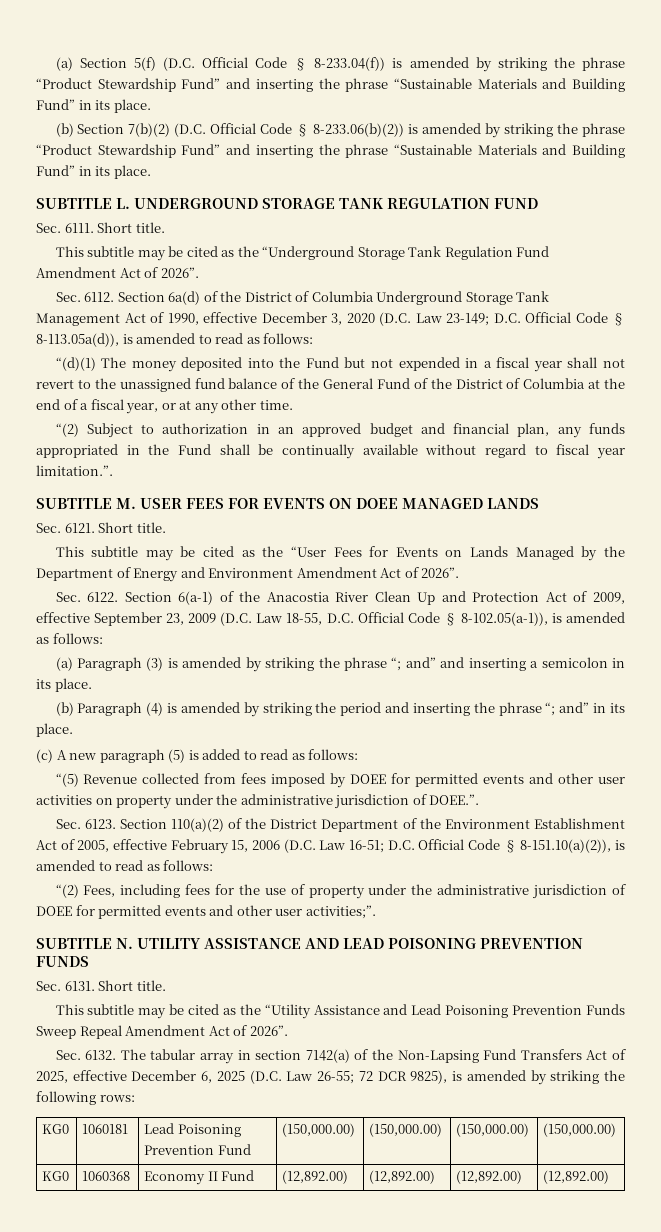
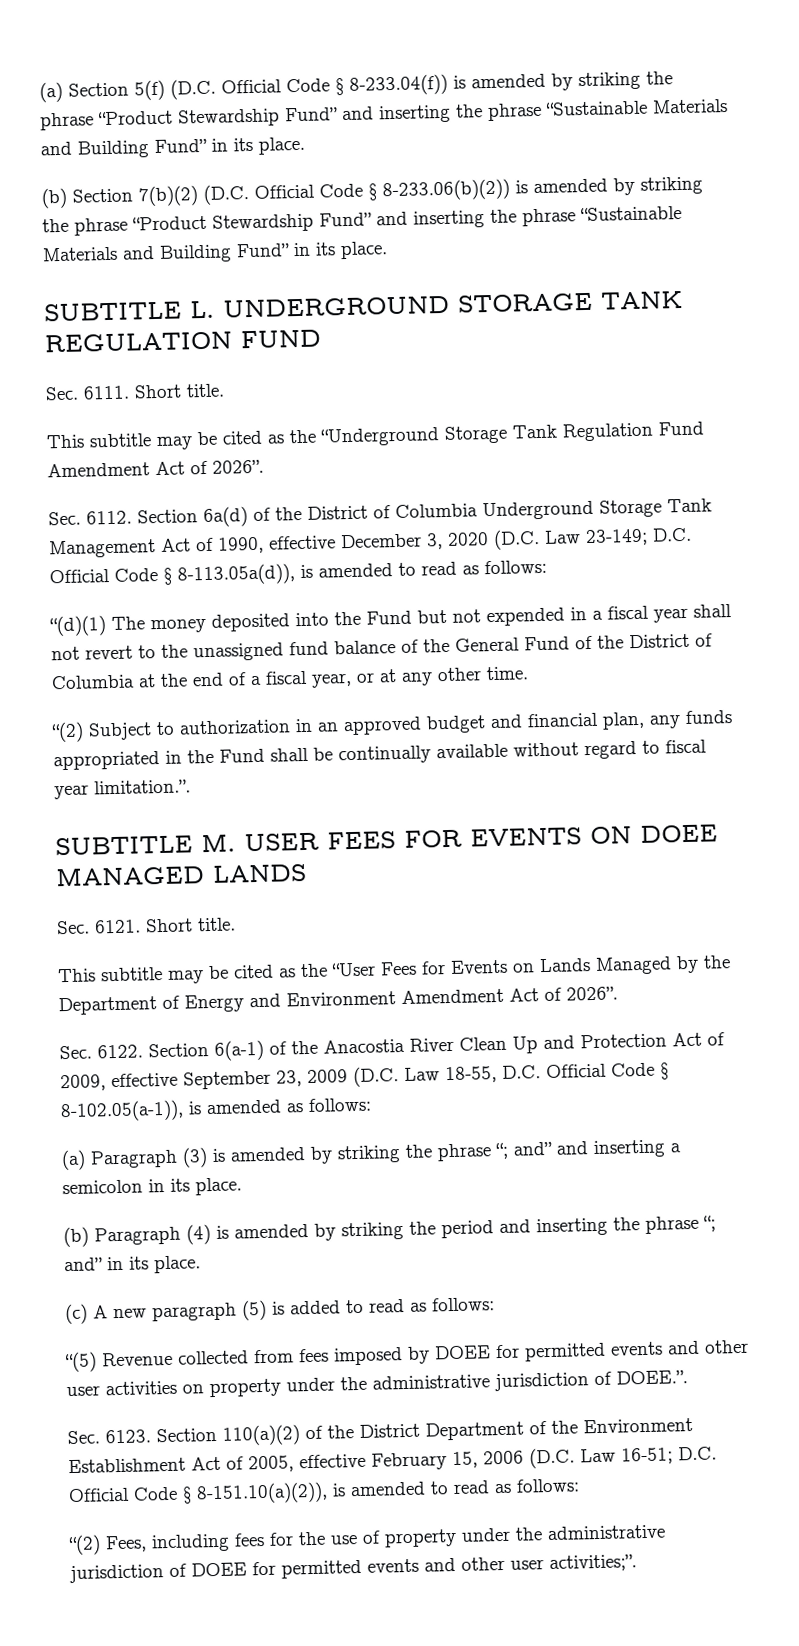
- SUBTITLE N. UTILITY ASSISTANCE AND LEAD POISONING PREVENTION FUNDS
- Sec. 6131. Short title.
- This subtitle may be cited as the “Utility Assistance and Lead Poisoning Prevention Funds Sweep Repeal Amendment Act of 2026”.
- Sec. 6132. The tabular array in section 7142(a) of the Non-Lapsing Fund Transfers Act of 2025, effective December 6, 2025 (D.C. Law 26-55; 72 DCR 9825), is amended by striking the following rows:
- KG0 | 1060181 | Lead Poisoning Prevention Fund | (150,000.00) | (150,000.00) | (150,000.00) | (150,000.00)
- KG0 | 1060368 | Economy II Fund | (12,892.00) | (12,892.00) | (12,892.00) | (12,892.00)

